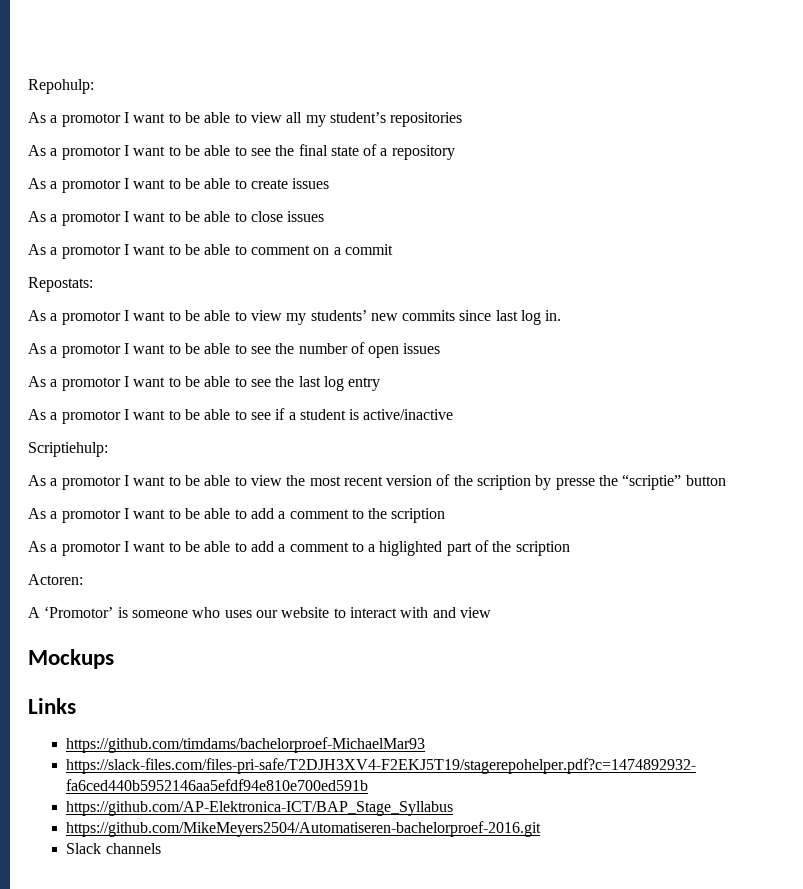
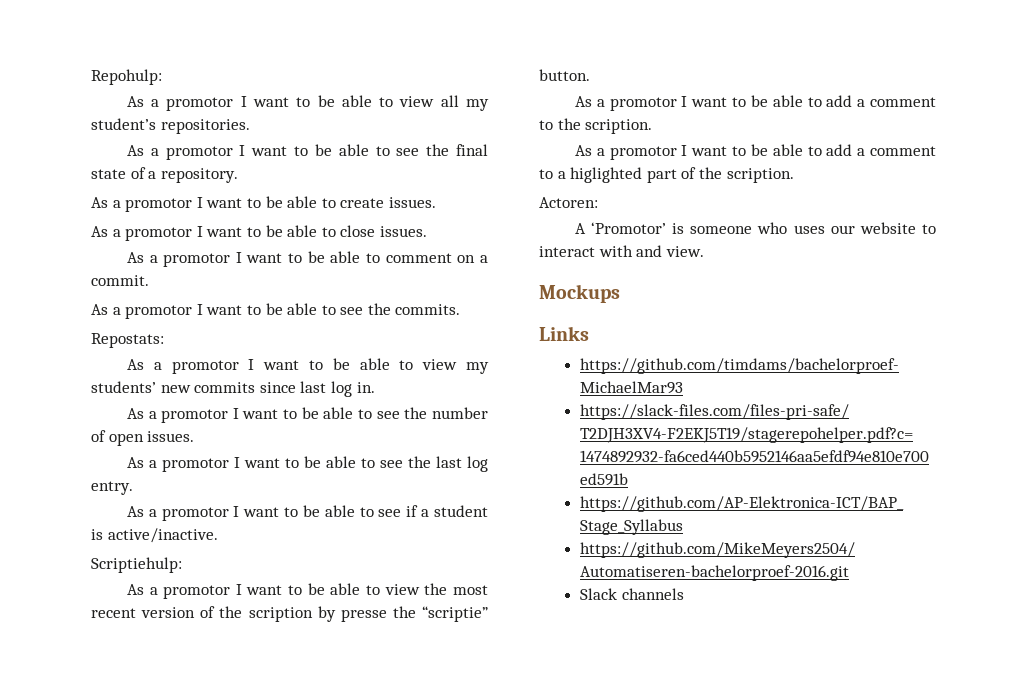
- As a promotor I want to be able to view all my student’s repositories
+ As a promotor I want to be able to view all my student’s repositories.
- As a promotor I want to be able to see the final state of a repository
+ As a promotor I want to be able to see the final state of a repository.
- As a promotor I want to be able to create issues
+ As a promotor I want to be able to create issues.
- As a promotor I want to be able to close issues
+ As a promotor I want to be able to close issues.
- As a promotor I want to be able to comment on a commit
+ As a promotor I want to be able to comment on a commit.
+ As a promotor I want to be able to see the commits.
- As a promotor I want to be able to see the number of open issues
+ As a promotor I want to be able to see the number of open issues.
- As a promotor I want to be able to see the last log entry
+ As a promotor I want to be able to see the last log entry.
- As a promotor I want to be able to see if a student is active/inactive
+ As a promotor I want to be able to see if a student is active/inactive.
- As a promotor I want to be able to view the most recent version of the scription by presse the “scriptie” button
+ As a promotor I want to be able to view the most recent version of the scription by presse the “scriptie” button.
- As a promotor I want to be able to add a comment to the scription
+ As a promotor I want to be able to add a comment to the scription.
- As a promotor I want to be able to add a comment to a higlighted part of the scription
+ As a promotor I want to be able to add a comment to a higlighted part of the scription.
- A ‘Promotor’ is someone who uses our website to interact with and view
+ A ‘Promotor’ is someone who uses our website to interact with and view.

